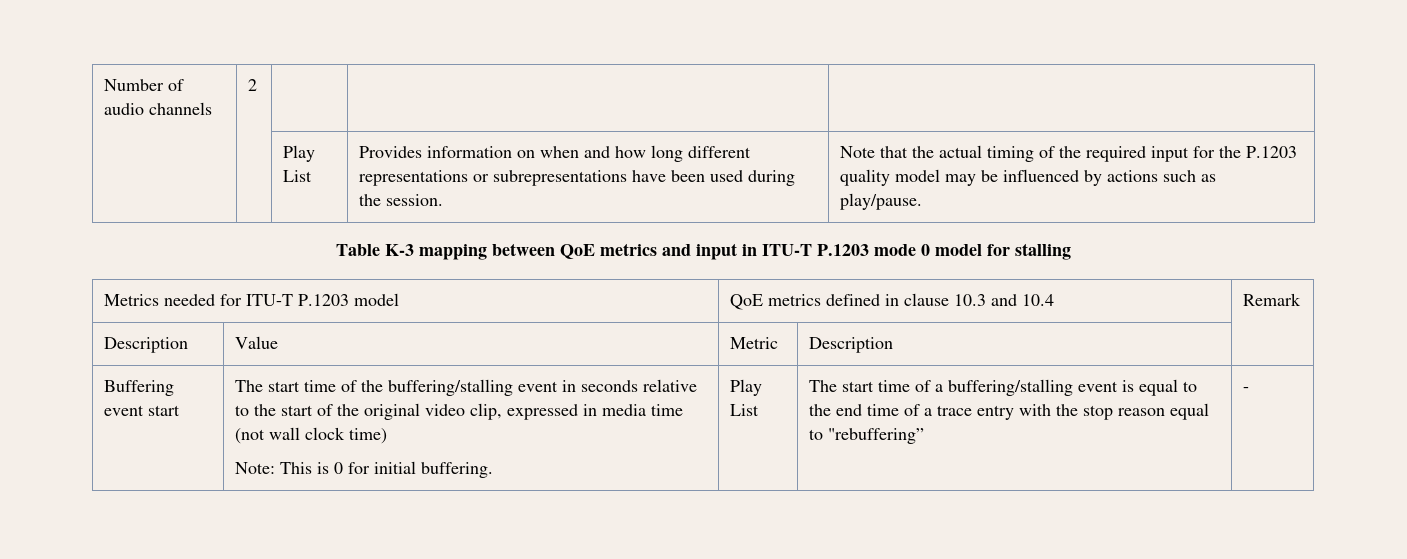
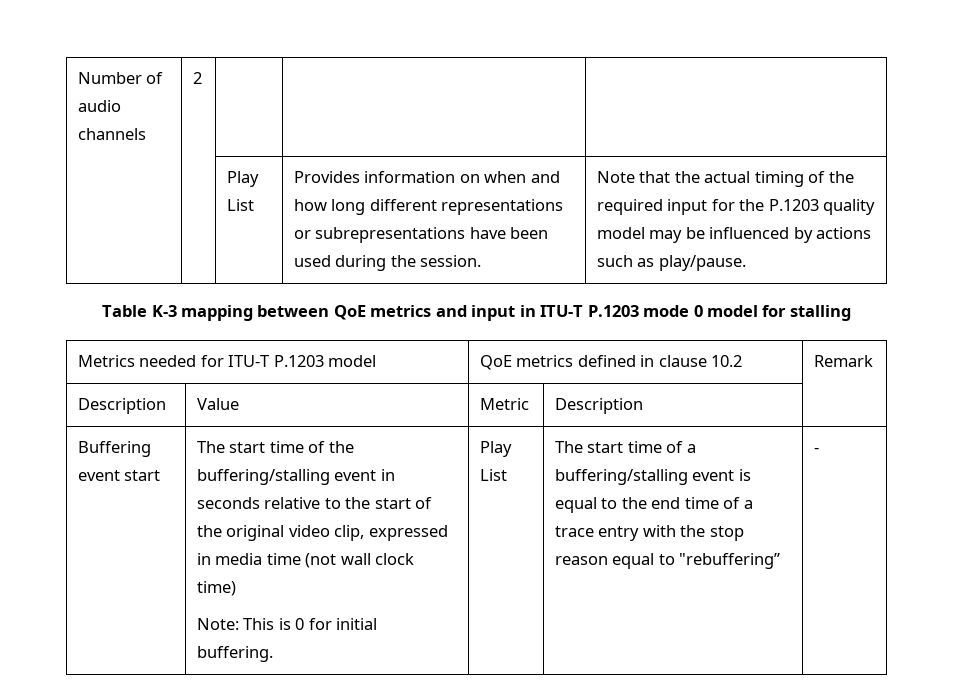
- Metrics needed for ITU-T P.1203 model | QoE metrics defined in clause 10.3 and 10.4 | Remark
+ Metrics needed for ITU-T P.1203 model | QoE metrics defined in clause 10.2 | Remark

